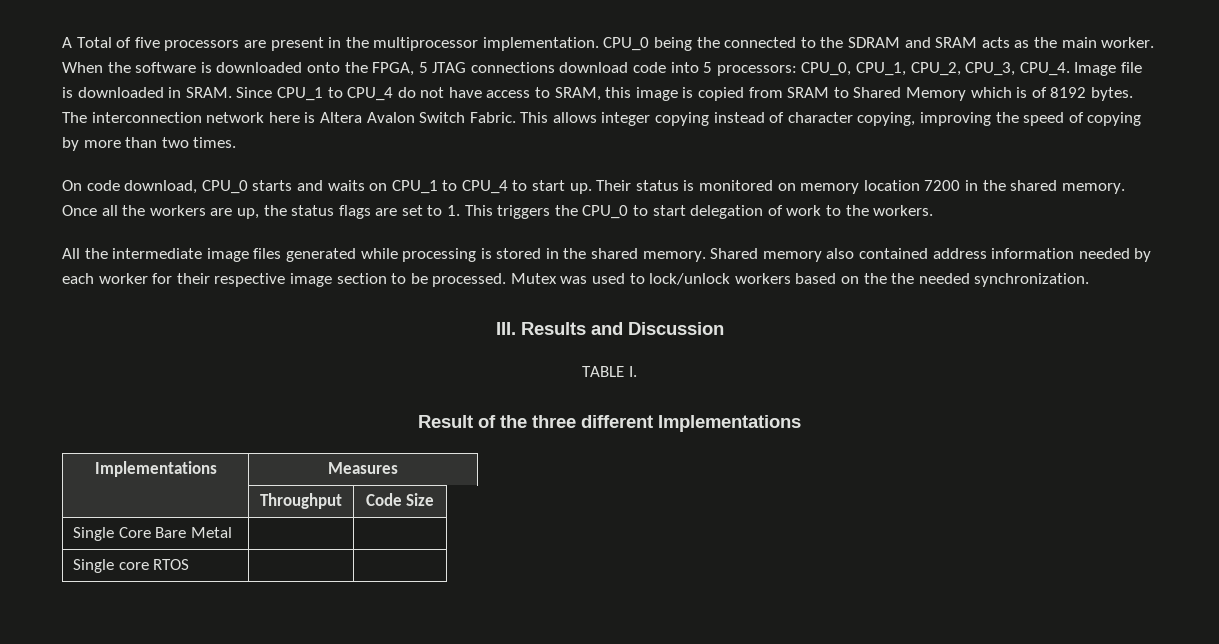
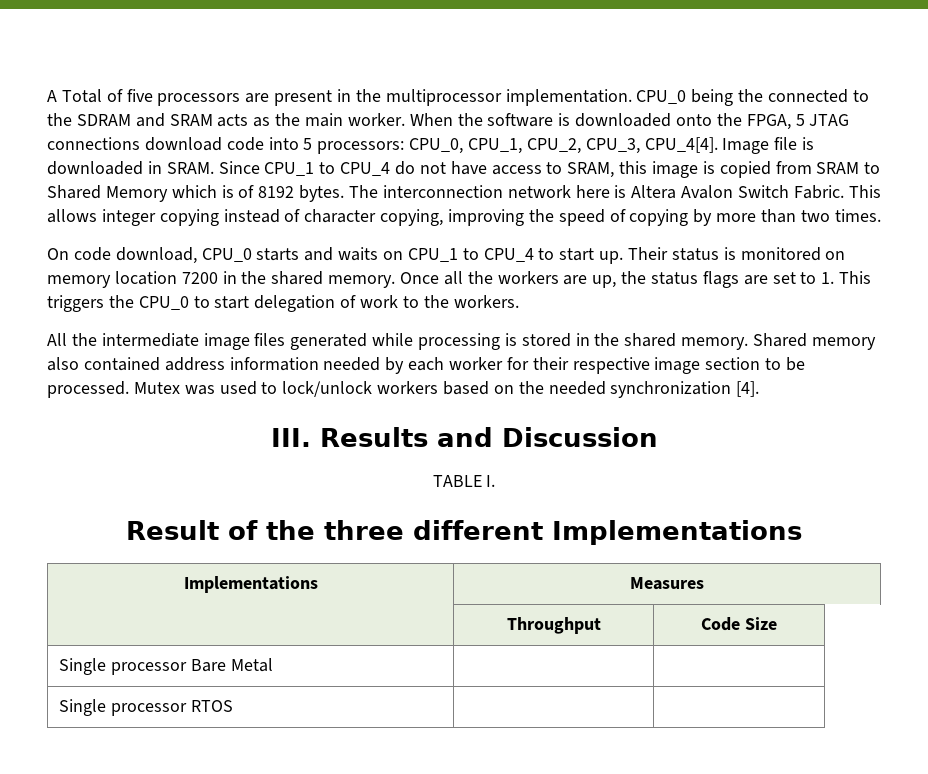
- When the software is downloaded onto the FPGA, 5 JTAG connections download code into 5 processors: CPU_0, CPU_1, CPU_2, CPU_3, CPU_4.
+ When the software is downloaded onto the FPGA, 5 JTAG connections download code into 5 processors: CPU_0, CPU_1, CPU_2, CPU_3, CPU_4[4].
- Mutex was used to lock/unlock workers based on the the needed synchronization.
+ Mutex was used to lock/unlock workers based on the needed synchronization [4].
- Single Core Bare Metal | |
+ Single processor Bare Metal | |
- Single core RTOS | |
+ Single processor RTOS | |

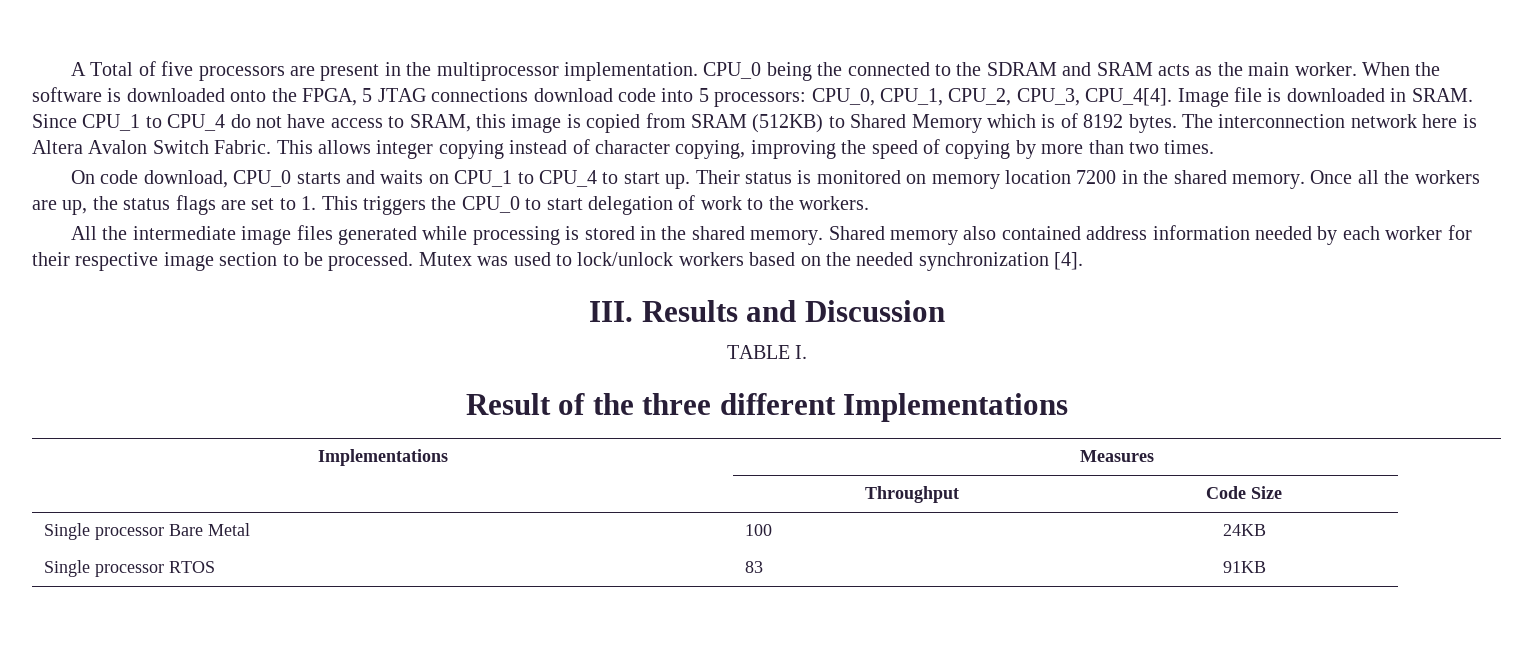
- Since CPU_1 to CPU_4 do not have access to SRAM, this image is copied from SRAM to Shared Memory which is of 8192 bytes.
+ Since CPU_1 to CPU_4 do not have access to SRAM, this image is copied from SRAM (512KB) to Shared Memory which is of 8192 bytes.
- Single processor Bare Metal | |
+ Single processor Bare Metal | 100 | 24KB
- Single processor RTOS | |
+ Single processor RTOS | 83 | 91KB

